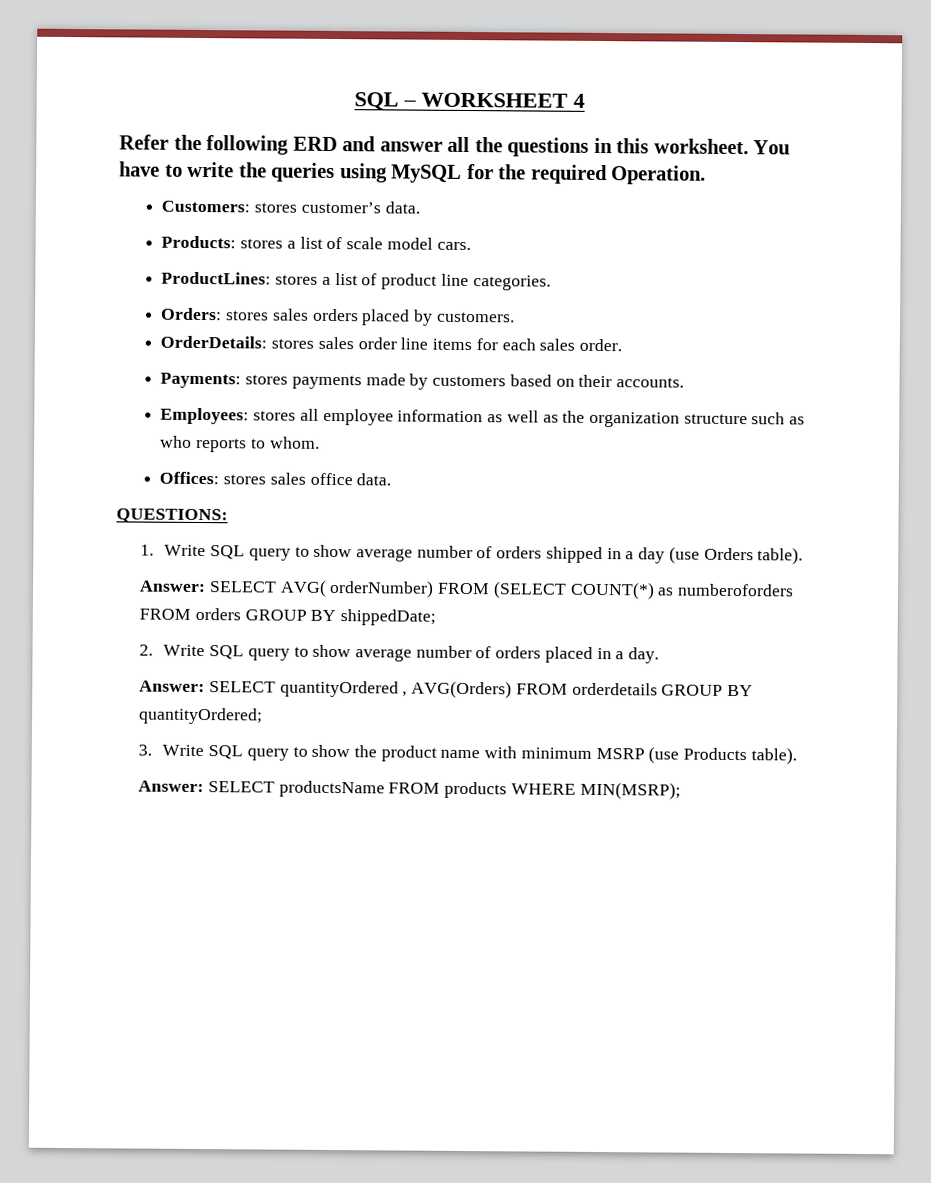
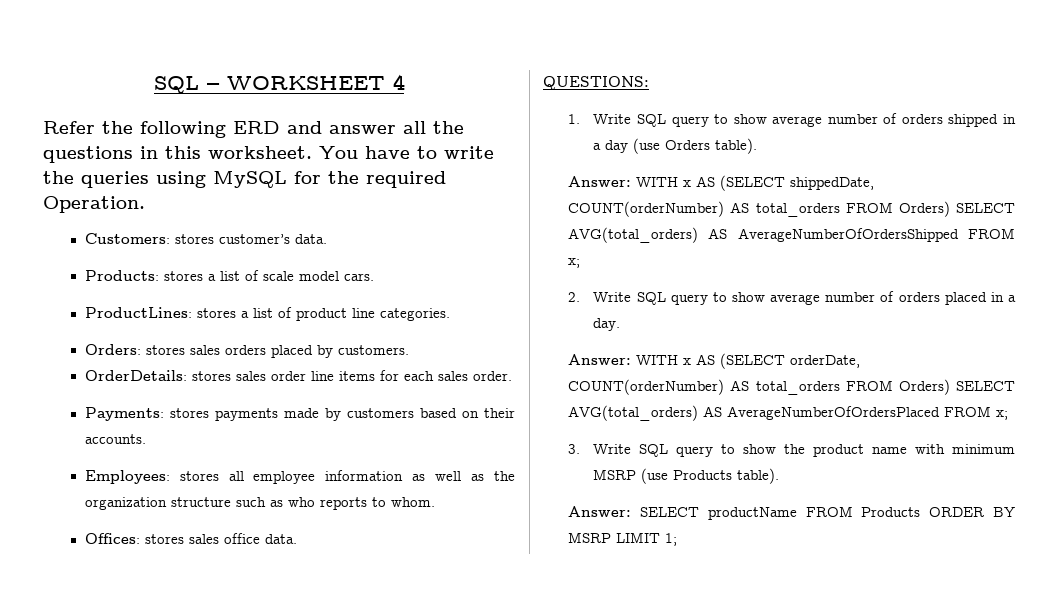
- Answer: SELECT AVG( orderNumber) FROM (SELECT COUNT(*) as numberoforders FROM orders GROUP BY shippedDate;
+ Answer: WITH x AS (SELECT shippedDate, COUNT(orderNumber) AS total_orders FROM Orders) SELECT AVG(total_orders) AS AverageNumberOfOrdersShipped FROM x;
- Answer: SELECT quantityOrdered , AVG(Orders) FROM orderdetails GROUP BY quantityOrdered;
+ Answer: WITH x AS (SELECT orderDate, COUNT(orderNumber) AS total_orders FROM Orders) SELECT AVG(total_orders) AS AverageNumberOfOrdersPlaced FROM x;
- Answer: SELECT productsName FROM products WHERE MIN(MSRP);
+ Answer: SELECT productName FROM Products ORDER BY MSRP LIMIT 1;

